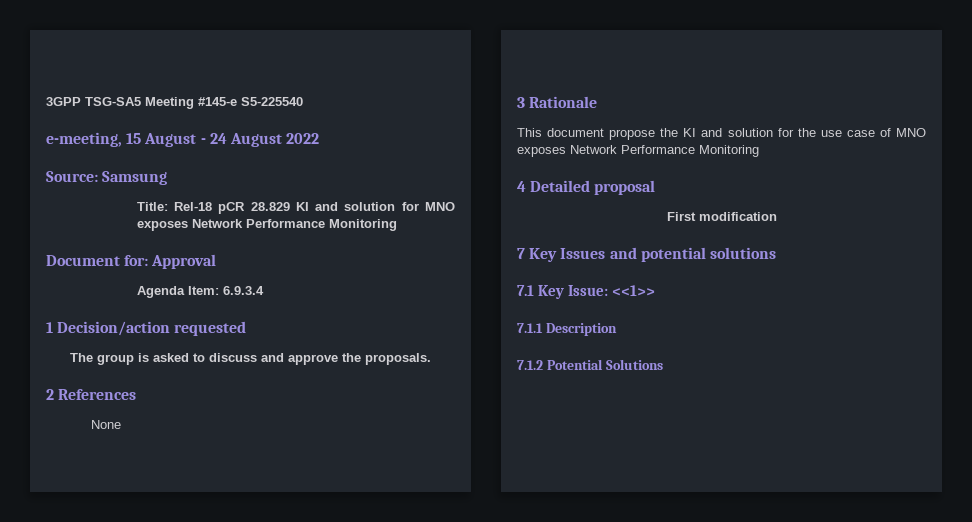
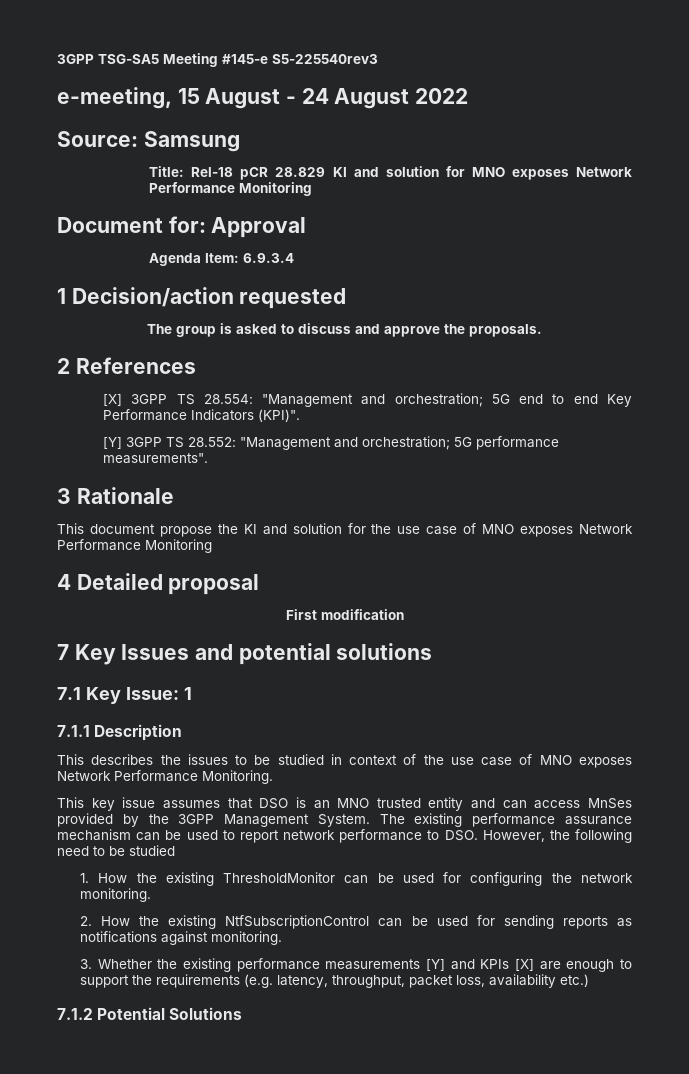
- 3GPP TSG-SA5 Meeting #145-e S5-225540
+ 3GPP TSG-SA5 Meeting #145-e S5-225540rev3
- None
+ [X] 3GPP TS 28.554: "Management and orchestration; 5G end to end Key Performance Indicators (KPI)".
+ [Y] 3GPP TS 28.552: "Management and orchestration; 5G performance measurements".
- 7.1 Key Issue: <<1>>
+ 7.1 Key Issue: 1
+ This describes the issues to be studied in context of the use case of MNO exposes Network Performance Monitoring.
+ This key issue assumes that DSO is an MNO trusted entity and can access MnSes provided by the 3GPP Management System. The existing performance assurance mechanism can be used to report network performance to DSO. However, the following need to be studied
+ 1. How the existing ThresholdMonitor can be used for configuring the network monitoring.
+ 2. How the existing NtfSubscriptionControl can be used for sending reports as notifications against monitoring.
+ 3. Whether the existing performance measurements [Y] and KPIs [X] are enough to support the requirements (e.g. latency, throughput, packet loss, availability etc.)

